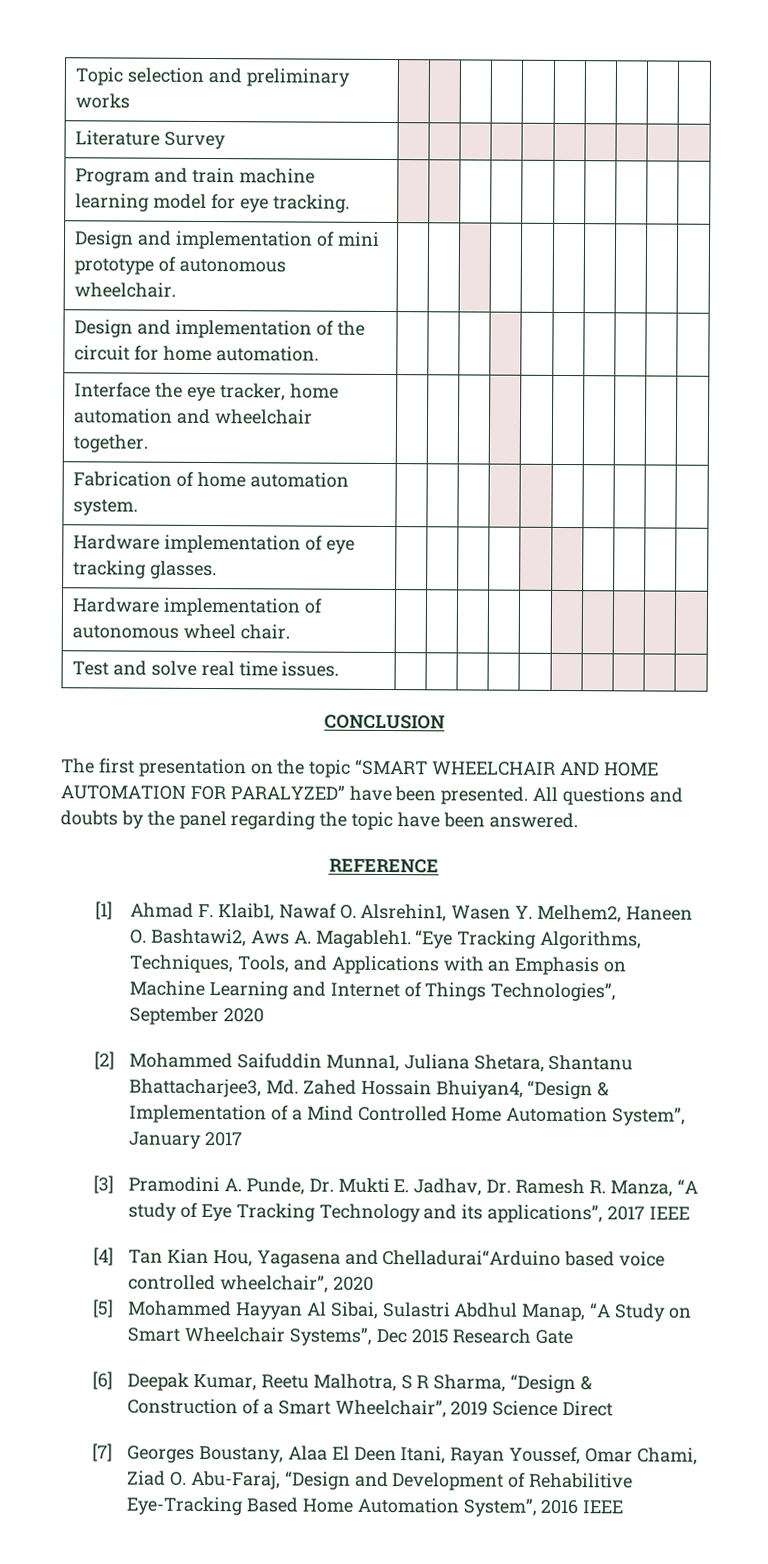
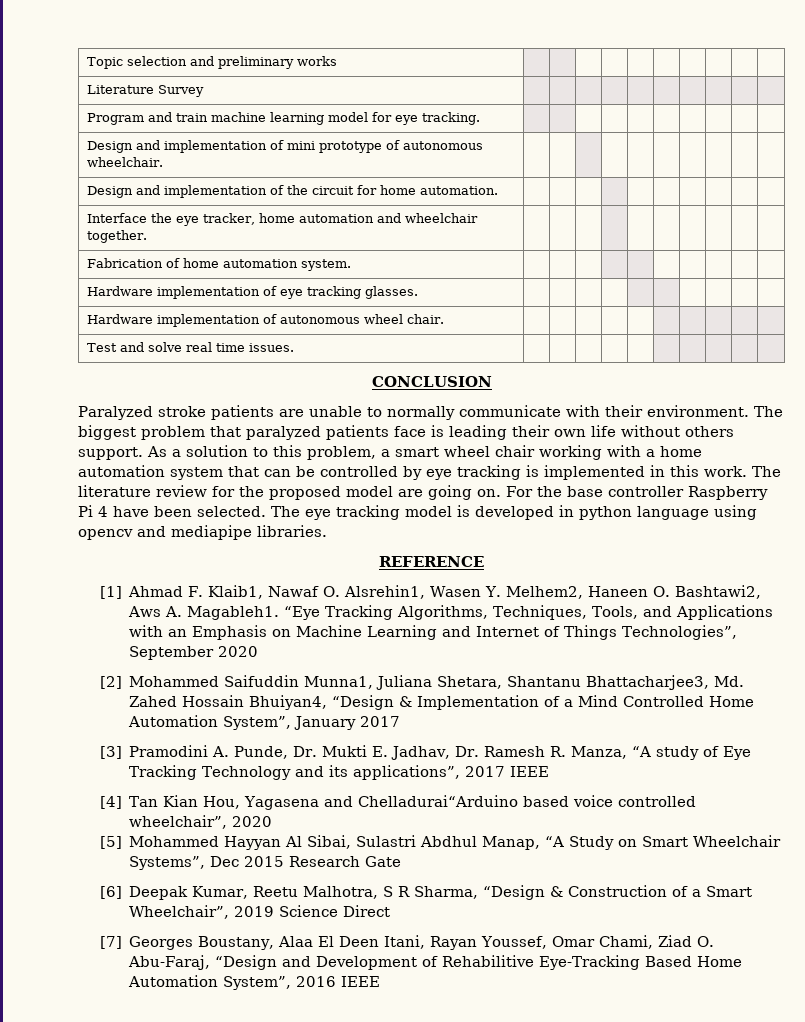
- The first presentation on the topic “SMART WHEELCHAIR AND HOME AUTOMATION FOR PARALYZED” have been presented. All questions and doubts by the panel regarding the topic have been answered.
+ Paralyzed stroke patients are unable to normally communicate with their environment. The biggest problem that paralyzed patients face is leading their own life without others support. As a solution to this problem, a smart wheel chair working with a home automation system that can be controlled by eye tracking is implemented in this work. The literature review for the proposed model are going on. For the base controller Raspberry Pi 4 have been selected. The eye tracking model is developed in python language using opencv and mediapipe libraries.

